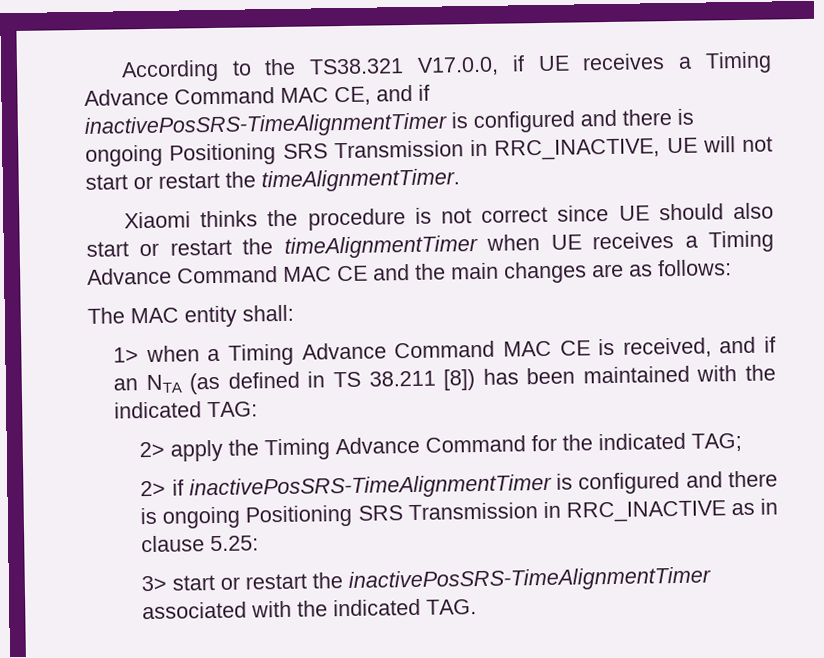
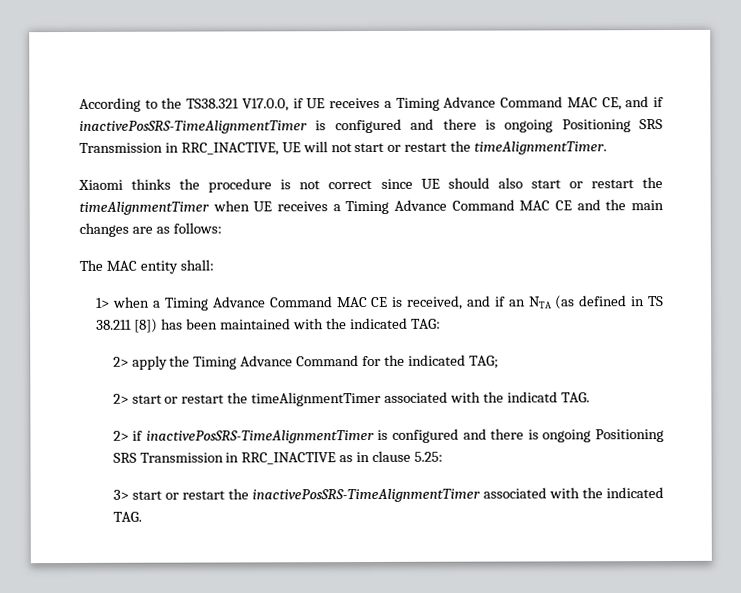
+ 2> start or restart the timeAlignmentTimer associated with the indicatd TAG.

